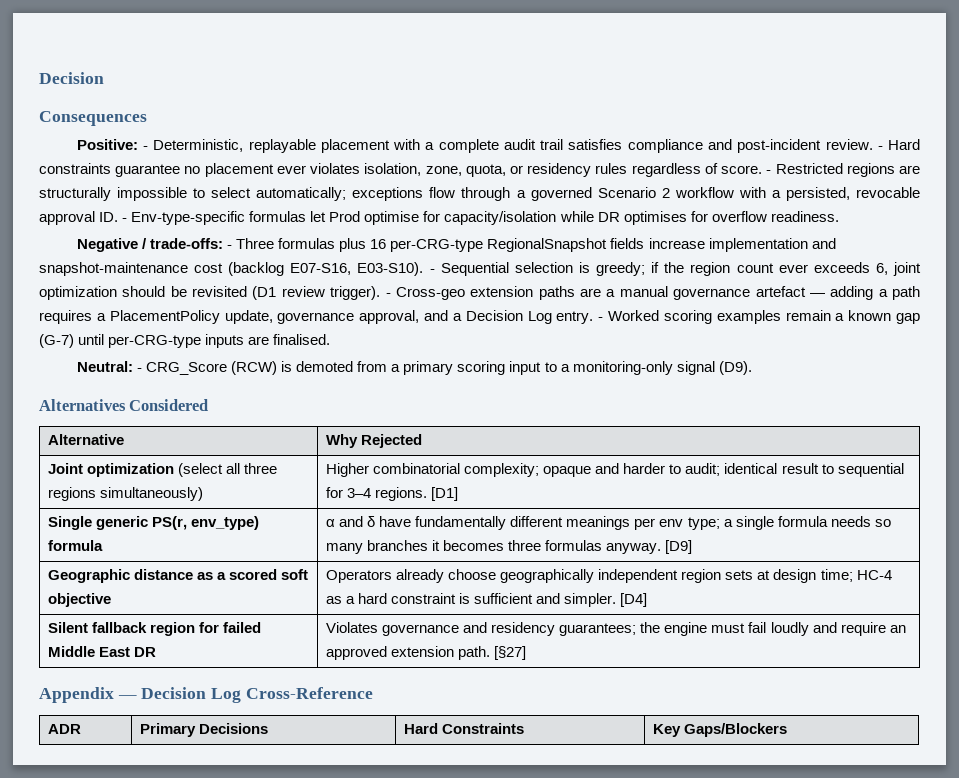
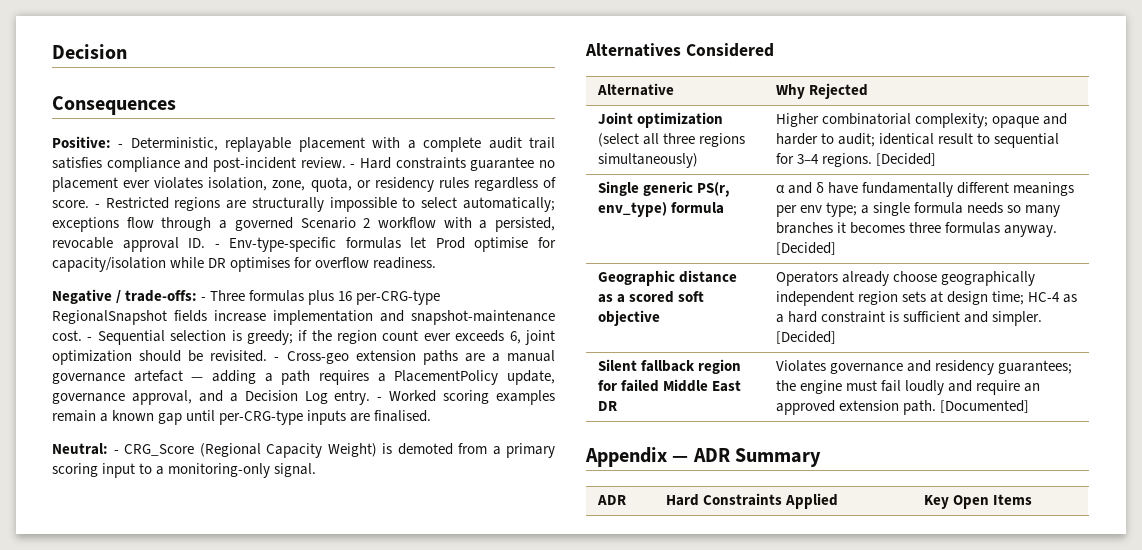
- Negative / trade-offs: - Three formulas plus 16 per-CRG-type RegionalSnapshot fields increase implementation and snapshot-maintenance cost (backlog E07-S16, E03-S10).
+ Negative / trade-offs: - Three formulas plus 16 per-CRG-type RegionalSnapshot fields increase implementation and snapshot-maintenance cost.
- - Sequential selection is greedy; if the region count ever exceeds 6, joint optimization should be revisited (D1 review trigger).
+ - Sequential selection is greedy; if the region count ever exceeds 6, joint optimization should be revisited.
- - Worked scoring examples remain a known gap (G-7) until per-CRG-type inputs are finalised.
+ - Worked scoring examples remain a known gap until per-CRG-type inputs are finalised.
- Neutral: - CRG_Score (RCW) is demoted from a primary scoring input to a monitoring-only signal (D9).
+ Neutral: - CRG_Score (Regional Capacity Weight) is demoted from a primary scoring input to a monitoring-only signal.
- Joint optimization (select all three regions simultaneously) | Higher combinatorial complexity; opaque and harder to audit; identical result to sequential for 3–4 regions. [D1]
+ Joint optimization (select all three regions simultaneously) | Higher combinatorial complexity; opaque and harder to audit; identical result to sequential for 3–4 regions. [Decided]
- Single generic PS(r, env_type) formula | α and δ have fundamentally different meanings per env type; a single formula needs so many branches it becomes three formulas anyway. [D9]
+ Single generic PS(r, env_type) formula | α and δ have fundamentally different meanings per env type; a single formula needs so many branches it becomes three formulas anyway. [Decided]
- Geographic distance as a scored soft objective | Operators already choose geographically independent region sets at design time; HC-4 as a hard constraint is sufficient and simpler. [D4]
+ Geographic distance as a scored soft objective | Operators already choose geographically independent region sets at design time; HC-4 as a hard constraint is sufficient and simpler. [Decided]
- Silent fallback region for failed Middle East DR | Violates governance and residency guarantees; the engine must fail loudly and require an approved extension path. [§27]
+ Silent fallback region for failed Middle East DR | Violates governance and residency guarantees; the engine must fail loudly and require an approved extension path. [Documented]
- Appendix — Decision Log Cross-Reference
- ADR | Primary Decisions | Hard Constraints | Key Gaps/Blockers
+ Appendix — ADR Summary
+ ADR | Hard Constraints Applied | Key Open Items

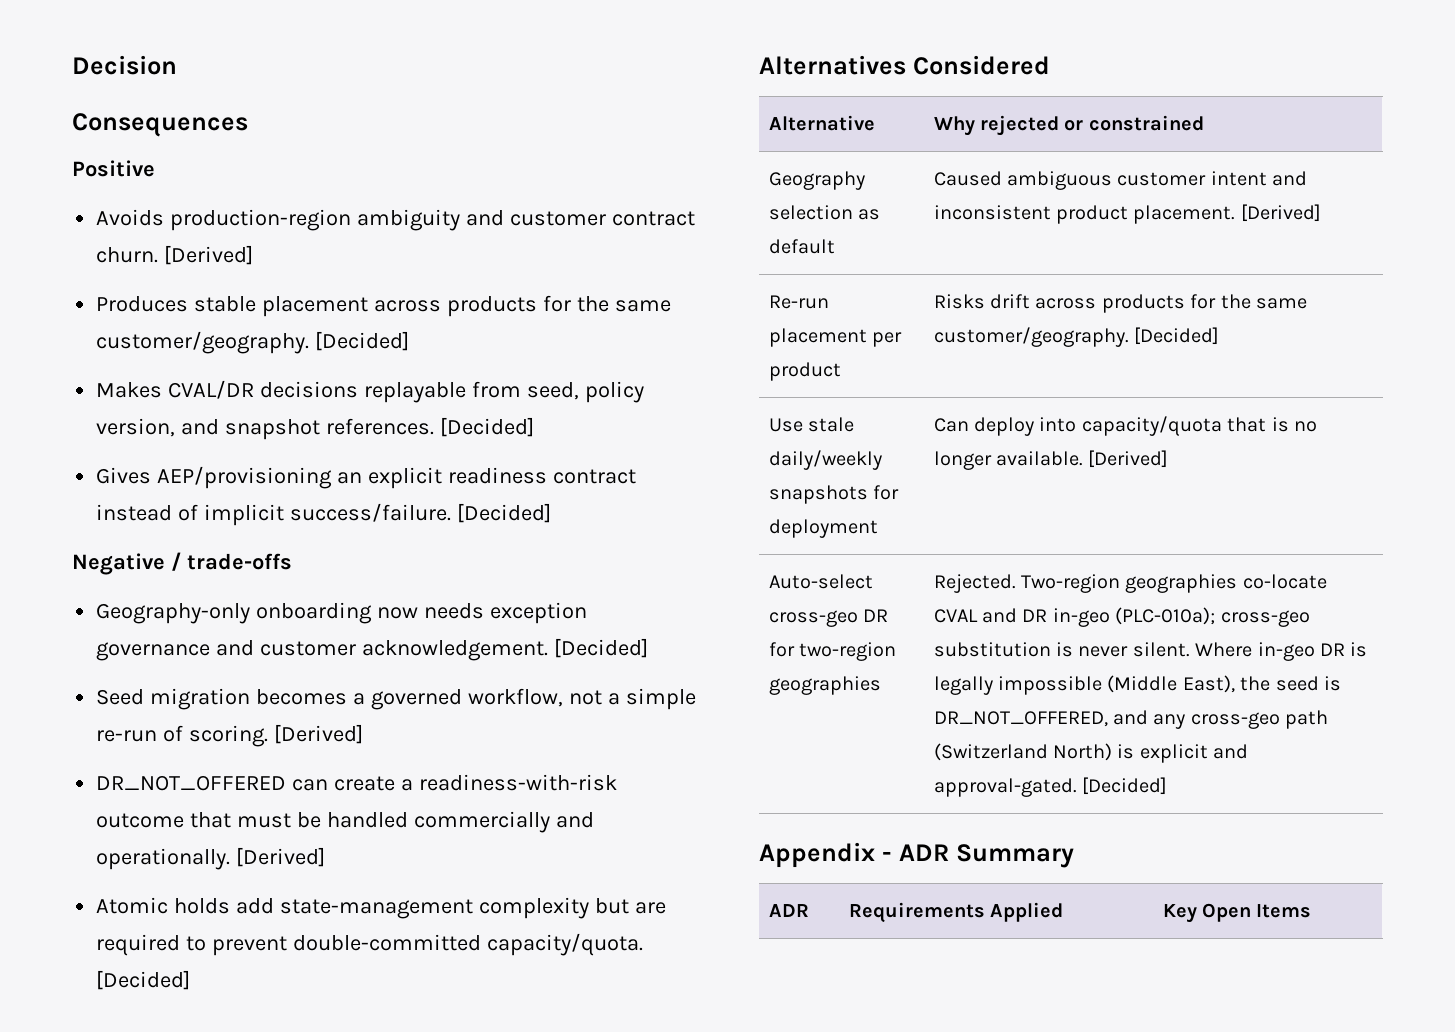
- Positive: - Deterministic, replayable placement with a complete audit trail satisfies compliance and post-incident review. - Hard constraints guarantee no placement ever violates isolation, zone, quota, or residency rules regardless of score. - Restricted regions are structurally impossible to select automatically; exceptions flow through a governed Scenario 2 workflow with a persisted, revocable approval ID. - Env-type-specific formulas let Prod optimise for capacity/isolation while DR optimises for overflow readiness.
- Negative / trade-offs: - Three formulas plus 16 per-CRG-type RegionalSnapshot fields increase implementation and snapshot-maintenance cost. - Sequential selection is greedy; if the region count ever exceeds 6, joint optimization should be revisited. - Cross-geo extension paths are a manual governance artefact — adding a path requires a PlacementPolicy update, governance approval, and a Decision Log entry. - Worked scoring examples remain a known gap until per-CRG-type inputs are finalised.
- Neutral: - CRG_Score (Regional Capacity Weight) is demoted from a primary scoring input to a monitoring-only signal.
+ Positive
+ Avoids production-region ambiguity and customer contract churn. [Derived]
+ Produces stable placement across products for the same customer/geography. [Decided]
+ Makes CVAL/DR decisions replayable from seed, policy version, and snapshot references. [Decided]
+ Gives AEP/provisioning an explicit readiness contract instead of implicit success/failure. [Decided]
+ Negative / trade-offs
+ Geography-only onboarding now needs exception governance and customer acknowledgement. [Decided]
+ Seed migration becomes a governed workflow, not a simple re-run of scoring. [Derived]
+ DR_NOT_OFFERED can create a readiness-with-risk outcome that must be handled commercially and operationally. [Derived]
+ Atomic holds add state-management complexity but are required to prevent double-committed capacity/quota. [Decided]
  Alternatives Considered
- Alternative | Why Rejected
- Joint optimization (select all three regions simultaneously) | Higher combinatorial complexity; opaque and harder to audit; identical result to sequential for 3–4 regions. [Decided]
- Single generic PS(r, env_type) formula | α and δ have fundamentally different meanings per env type; a single formula needs so many branches it becomes three formulas anyway. [Decided]
- Geographic distance as a scored soft objective | Operators already choose geographically independent region sets at design time; HC-4 as a hard constraint is sufficient and simpler. [Decided]
- Silent fallback region for failed Middle East DR | Violates governance and residency guarantees; the engine must fail loudly and require an approved extension path. [Documented]
+ Alternative | Why rejected or constrained
+ Geography selection as default | Caused ambiguous customer intent and inconsistent product placement. [Derived]
+ Re-run placement per product | Risks drift across products for the same customer/geography. [Decided]
+ Use stale daily/weekly snapshots for deployment | Can deploy into capacity/quota that is no longer available. [Derived]
+ Auto-select cross-geo DR for two-region geographies | Rejected. Two-region geographies co-locate CVAL and DR in-geo (PLC-010a); cross-geo substitution is never silent. Where in-geo DR is legally impossible (Middle East), the seed is DR_NOT_OFFERED, and any cross-geo path (Switzerland North) is explicit and approval-gated. [Decided]
- Appendix — ADR Summary
+ Appendix - ADR Summary
- ADR | Hard Constraints Applied | Key Open Items
+ ADR | Requirements Applied | Key Open Items

